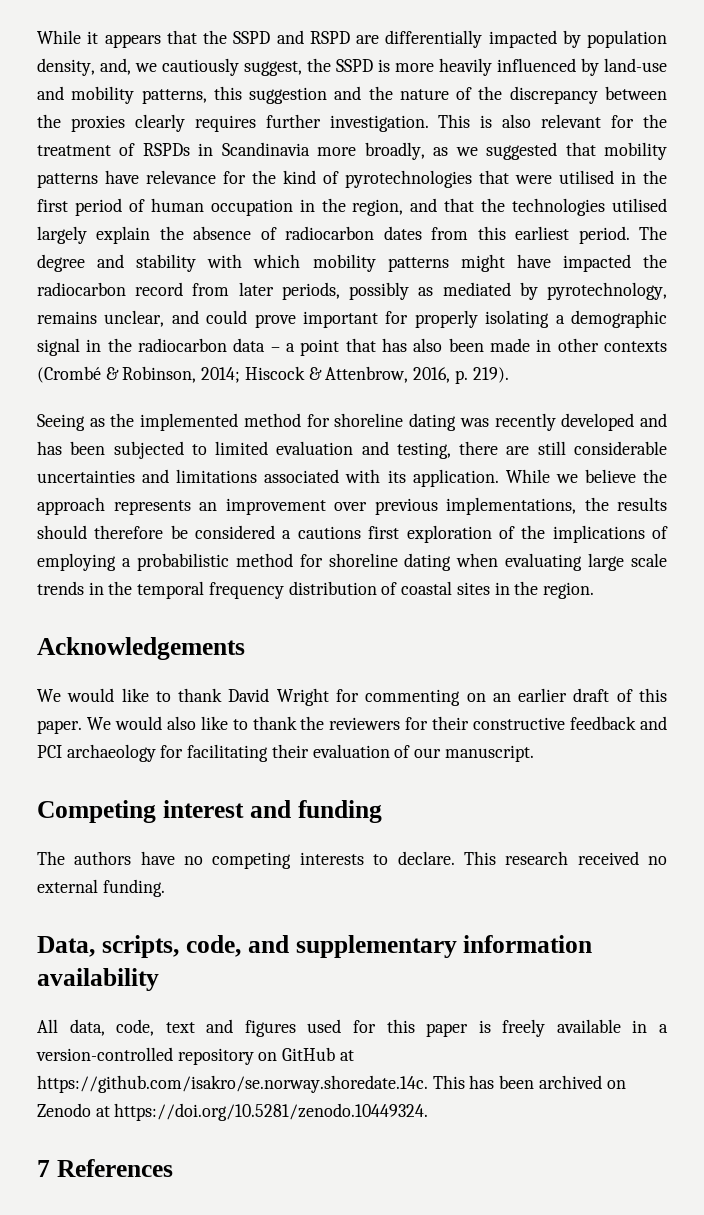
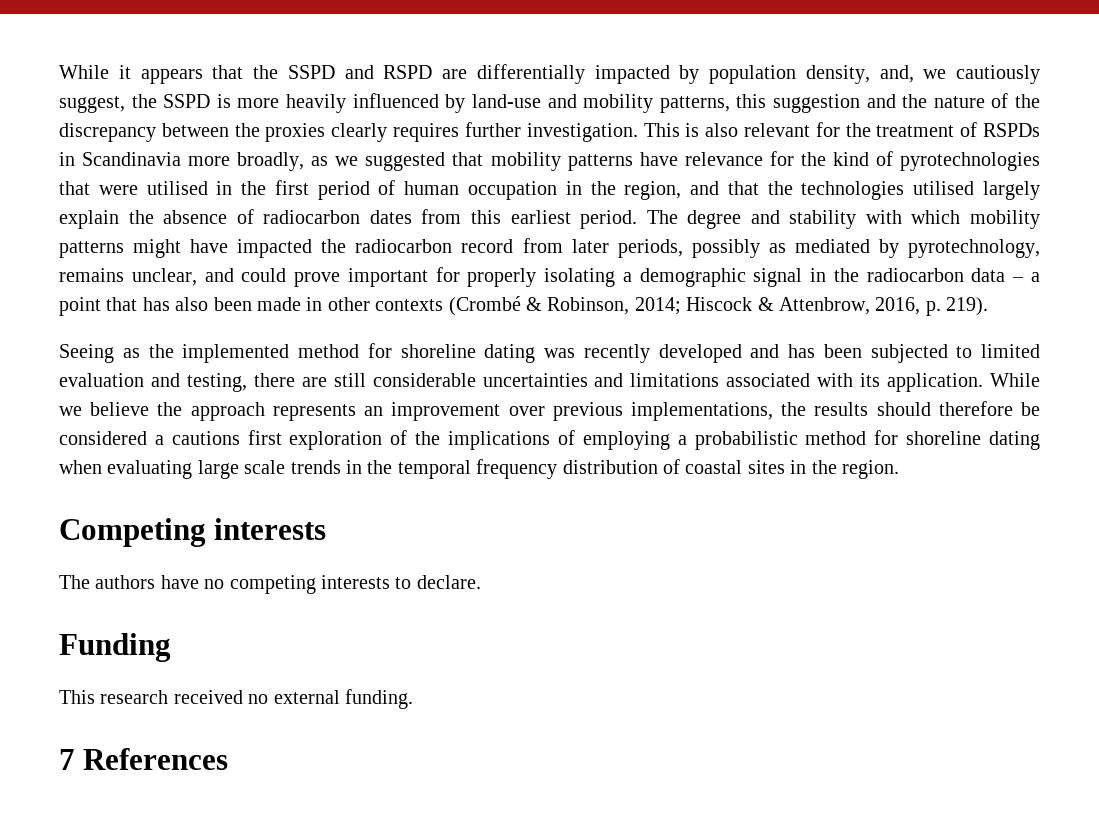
- Acknowledgements
- We would like to thank David Wright for commenting on an earlier draft of this paper. We would also like to thank the reviewers for their constructive feedback and PCI archaeology for facilitating their evaluation of our manuscript.
- Competing interest and funding
+ Competing interests
- The authors have no competing interests to declare. This research received no external funding.
+ The authors have no competing interests to declare.
+ Funding
+ This research received no external funding.
- Data, scripts, code, and supplementary information availability
- All data, code, text and figures used for this paper is freely available in a version-controlled repository on GitHub at https://github.com/isakro/se.norway.shoredate.14c. This has been archived on Zenodo at https://doi.org/10.5281/zenodo.10449324.

